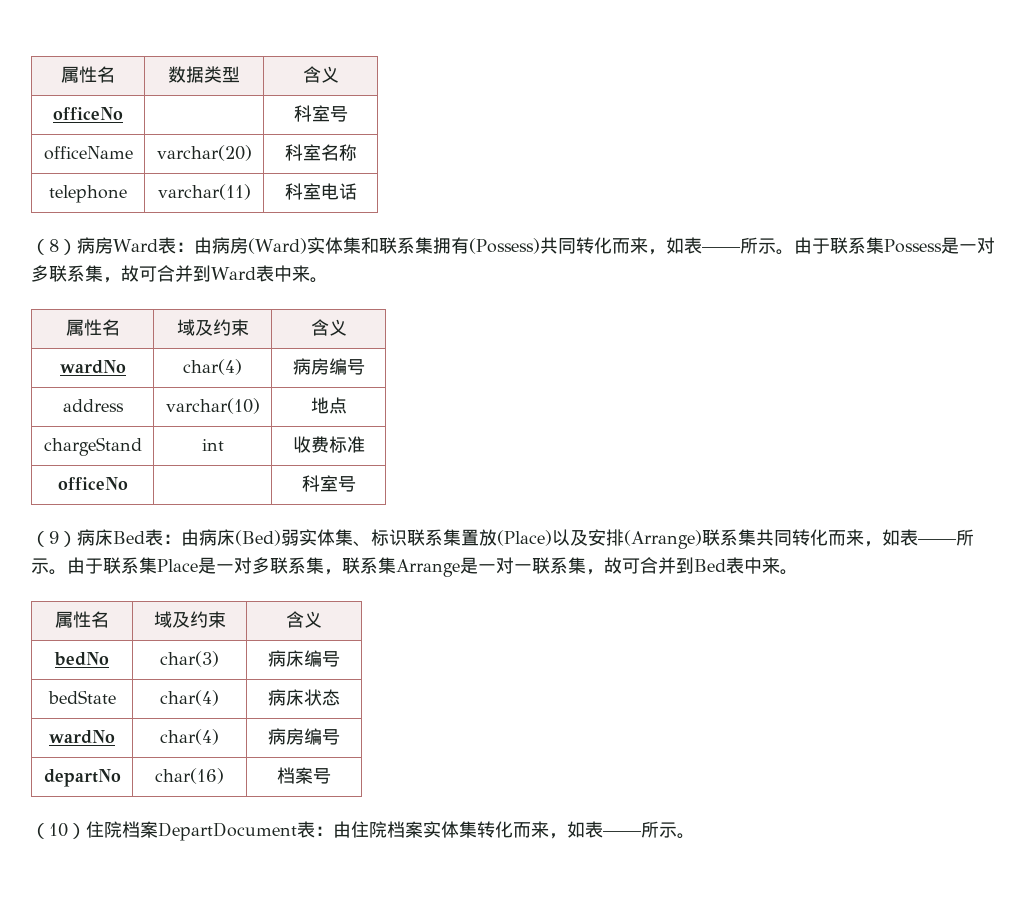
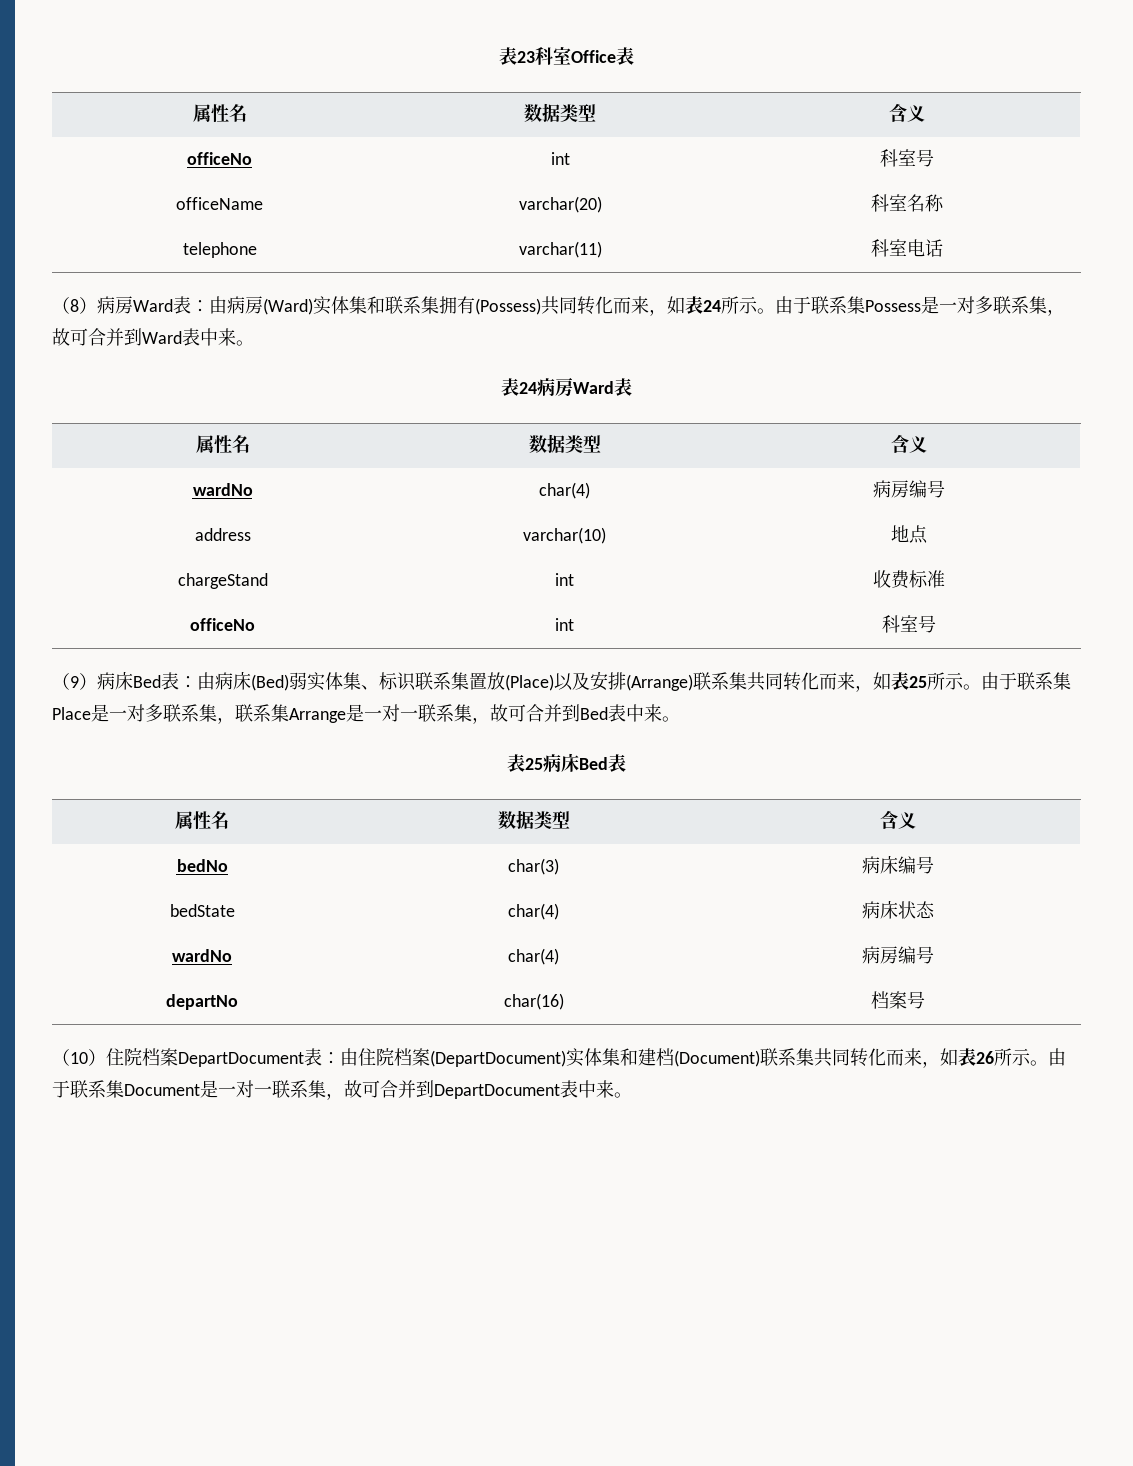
+ 表23科室Office表
  属性名 | 数据类型 | 含义
- officeNo | | 科室号
+ officeNo | int | 科室号
- （8）病房Ward表：由病房(Ward)实体集和联系集拥有(Possess)共同转化而来，如表——所示。
+ （8）病房Ward表：由病房(Ward)实体集和联系集拥有(Possess)共同转化而来，如表24所示。
  由于联系集Possess是一对多联系集，故可合并到Ward表中来。
- 属性名 | 域及约束 | 含义
+ 表24病房Ward表
+ 属性名 | 数据类型 | 含义
  chargeStand | int | 收费标准
- officeNo | | 科室号
+ officeNo | int | 科室号
- （9）病床Bed表：由病床(Bed)弱实体集、标识联系集置放(Place)以及安排(Arrange)联系集共同转化而来，如表——所示。
+ （9）病床Bed表：由病床(Bed)弱实体集、标识联系集置放(Place)以及安排(Arrange)联系集共同转化而来，如表25所示。
  由于联系集Place是一对多联系集，联系集Arrange是一对一联系集，故可合并到Bed表中来。
- 属性名 | 域及约束 | 含义
+ 表25病床Bed表
+ 属性名 | 数据类型 | 含义
- （10）住院档案DepartDocument表：由住院档案实体集转化而来，如表——所示。
+ （10）住院档案DepartDocument表：由住院档案(DepartDocument)实体集和建档(Document)联系集共同转化而来，如表26所示。由于联系集Document是一对一联系集，故可合并到DepartDocument表中来。

